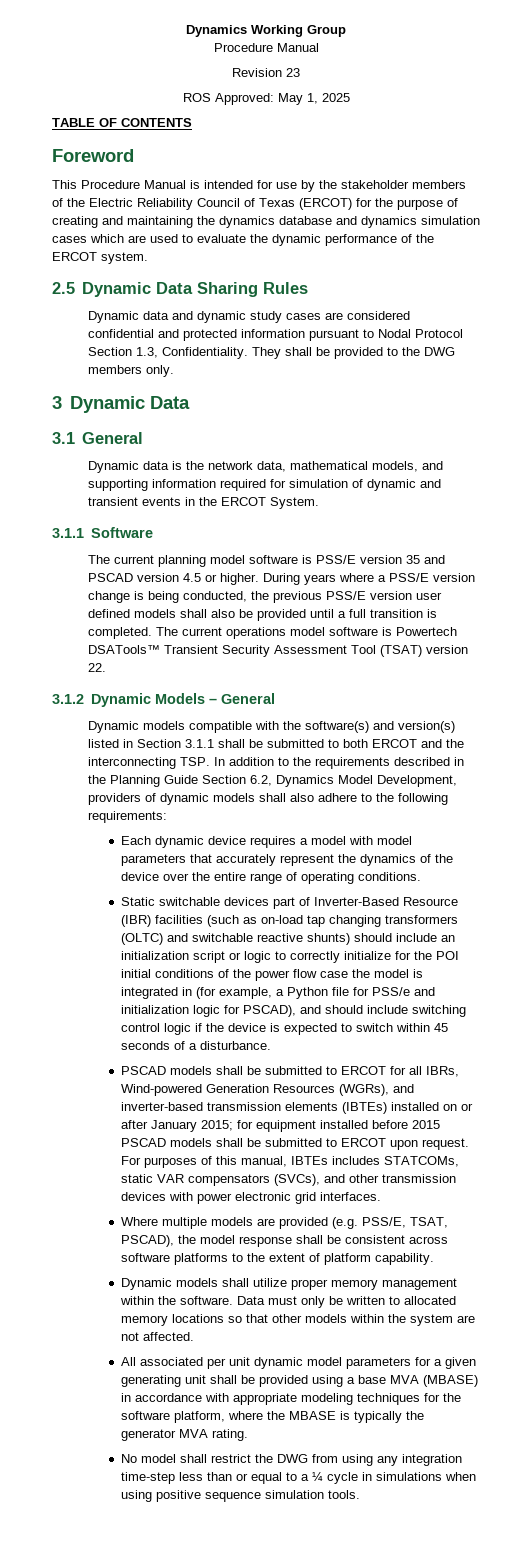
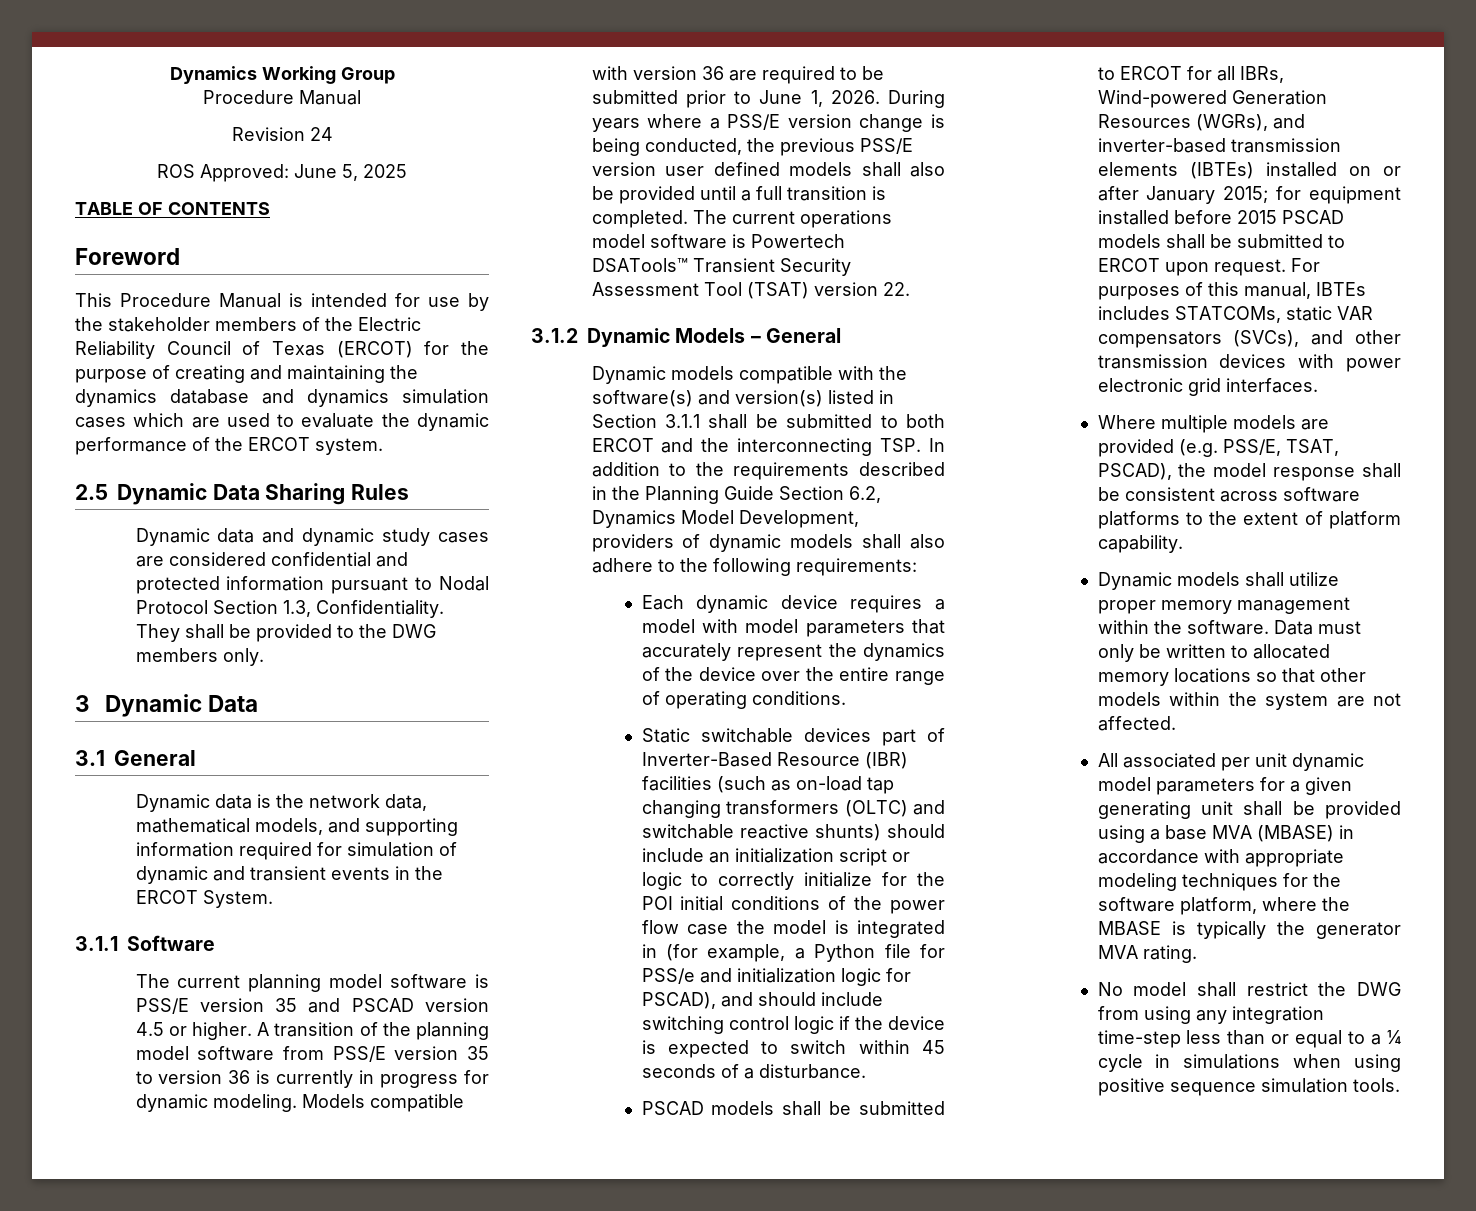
- Revision 23
+ Revision 24
- ROS Approved: May 1, 2025
+ ROS Approved: June 5, 2025
+ A transition of the planning model software from PSS/E version 35 to version 36 is currently in progress for dynamic modeling. Models compatible with version 36 are required to be submitted prior to June 1, 2026.

